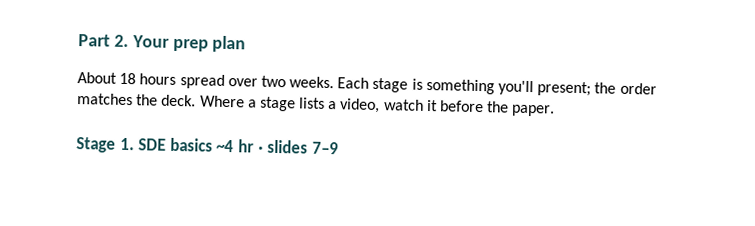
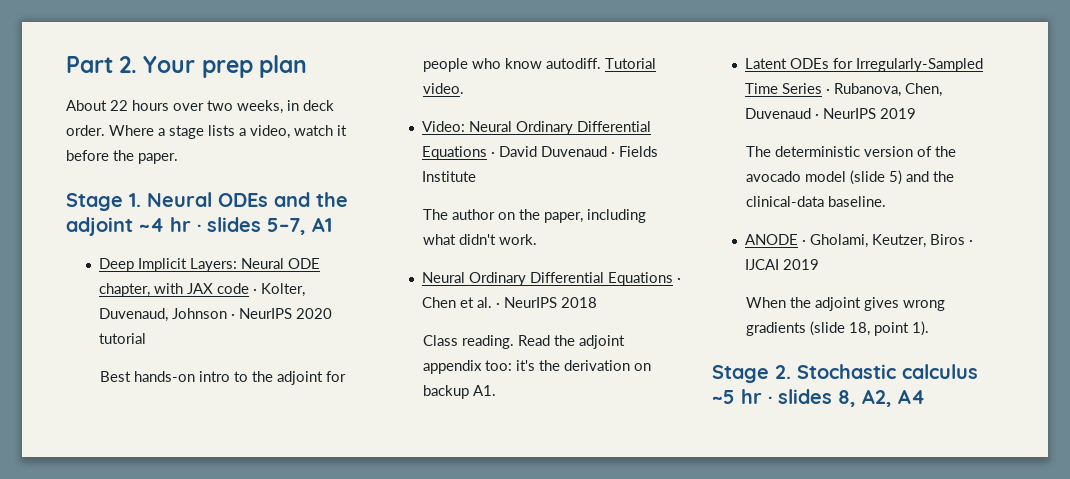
- About 18 hours spread over two weeks. Each stage is something you'll present; the order matches the deck.
+ About 22 hours over two weeks, in deck order.
- Stage 1. SDE basics ~4 hr · slides 7–9
+ Stage 1. Neural ODEs and the adjoint ~4 hr · slides 5–7, A1
+ Deep Implicit Layers: Neural ODE chapter, with JAX code · Kolter, Duvenaud, Johnson · NeurIPS 2020 tutorial
+ Best hands-on intro to the adjoint for people who know autodiff. Tutorial video.
+ Video: Neural Ordinary Differential Equations · David Duvenaud · Fields Institute
+ The author on the paper, including what didn't work.
+ Neural Ordinary Differential Equations · Chen et al. · NeurIPS 2018
+ Class reading. Read the adjoint appendix too: it's the derivation on backup A1.
+ Latent ODEs for Irregularly-Sampled Time Series · Rubanova, Chen, Duvenaud · NeurIPS 2019
+ The deterministic version of the avocado model (slide 5) and the clinical-data baseline.
+ ANODE · Gholami, Keutzer, Biros · IJCAI 2019
+ When the adjoint gives wrong gradients (slide 18, point 1).
+ Stage 2. Stochastic calculus ~5 hr · slides 8, A2, A4

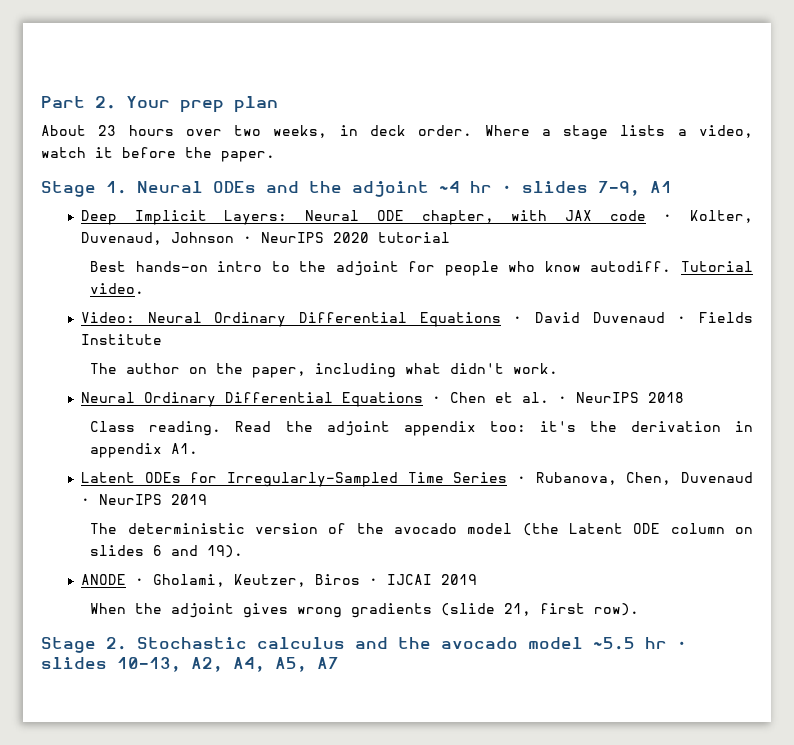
- About 22 hours over two weeks, in deck order.
+ About 23 hours over two weeks, in deck order.
- Stage 1. Neural ODEs and the adjoint ~4 hr · slides 5–7, A1
+ Stage 1. Neural ODEs and the adjoint ~4 hr · slides 7–9, A1
- Read the adjoint appendix too: it's the derivation on backup A1.
+ Read the adjoint appendix too: it's the derivation in appendix A1.
- The deterministic version of the avocado model (slide 5) and the clinical-data baseline.
+ The deterministic version of the avocado model (the Latent ODE column on slides 6 and 19).
- When the adjoint gives wrong gradients (slide 18, point 1).
+ When the adjoint gives wrong gradients (slide 21, first row).
- Stage 2. Stochastic calculus ~5 hr · slides 8, A2, A4
+ Stage 2. Stochastic calculus and the avocado model ~5.5 hr · slides 10–13, A2, A4, A5, A7

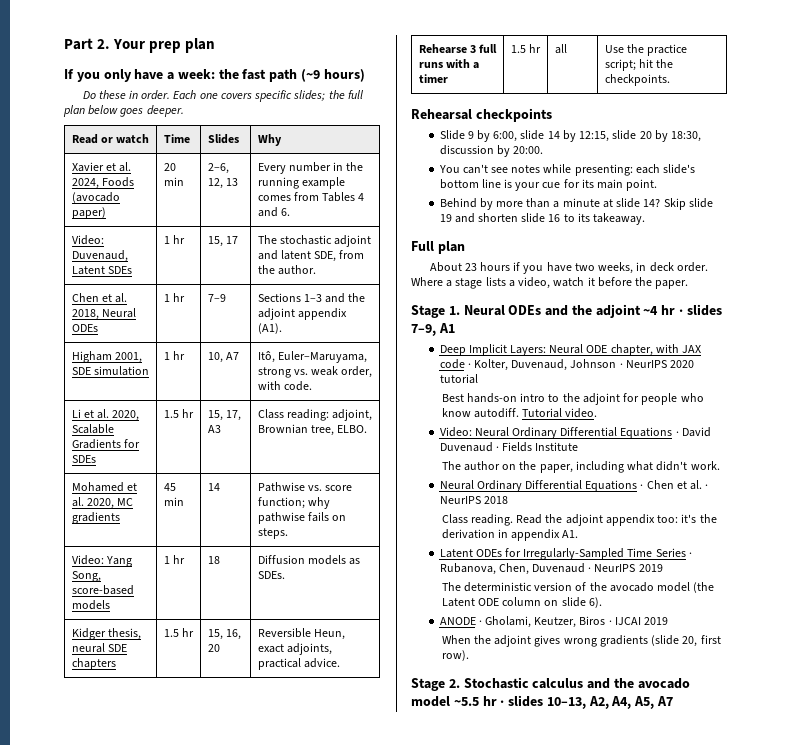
+ If you only have a week: the fast path (~9 hours)
+ Do these in order. Each one covers specific slides; the full plan below goes deeper.
+ Read or watch | Time | Slides | Why
+ Xavier et al. 2024, Foods (avocado paper) | 20 min | 2–6, 12, 13 | Every number in the running example comes from Tables 4 and 6.
+ Video: Duvenaud, Latent SDEs | 1 hr | 15, 17 | The stochastic adjoint and latent SDE, from the author.
+ Chen et al. 2018, Neural ODEs | 1 hr | 7–9 | Sections 1–3 and the adjoint appendix (A1).
+ Higham 2001, SDE simulation | 1 hr | 10, A7 | Itô, Euler–Maruyama, strong vs. weak order, with code.
+ Li et al. 2020, Scalable Gradients for SDEs | 1.5 hr | 15, 17, A3 | Class reading: adjoint, Brownian tree, ELBO.
+ Mohamed et al. 2020, MC gradients | 45 min | 14 | Pathwise vs. score function; why pathwise fails on steps.
+ Video: Yang Song, score-based models | 1 hr | 18 | Diffusion models as SDEs.
+ Kidger thesis, neural SDE chapters | 1.5 hr | 15, 16, 20 | Reversible Heun, exact adjoints, practical advice.
+ Rehearse 3 full runs with a timer | 1.5 hr | all | Use the practice script; hit the checkpoints.
+ Rehearsal checkpoints
+ Slide 9 by 6:00, slide 14 by 12:15, slide 20 by 18:30, discussion by 20:00.
+ You can't see notes while presenting: each slide's bottom line is your cue for its main point.
+ Behind by more than a minute at slide 14? Skip slide 19 and shorten slide 16 to its takeaway.
+ Full plan
- About 23 hours over two weeks, in deck order.
+ About 23 hours if you have two weeks, in deck order.
- The deterministic version of the avocado model (the Latent ODE column on slides 6 and 19).
+ The deterministic version of the avocado model (the Latent ODE column on slide 6).
- When the adjoint gives wrong gradients (slide 21, first row).
+ When the adjoint gives wrong gradients (slide 20, first row).

